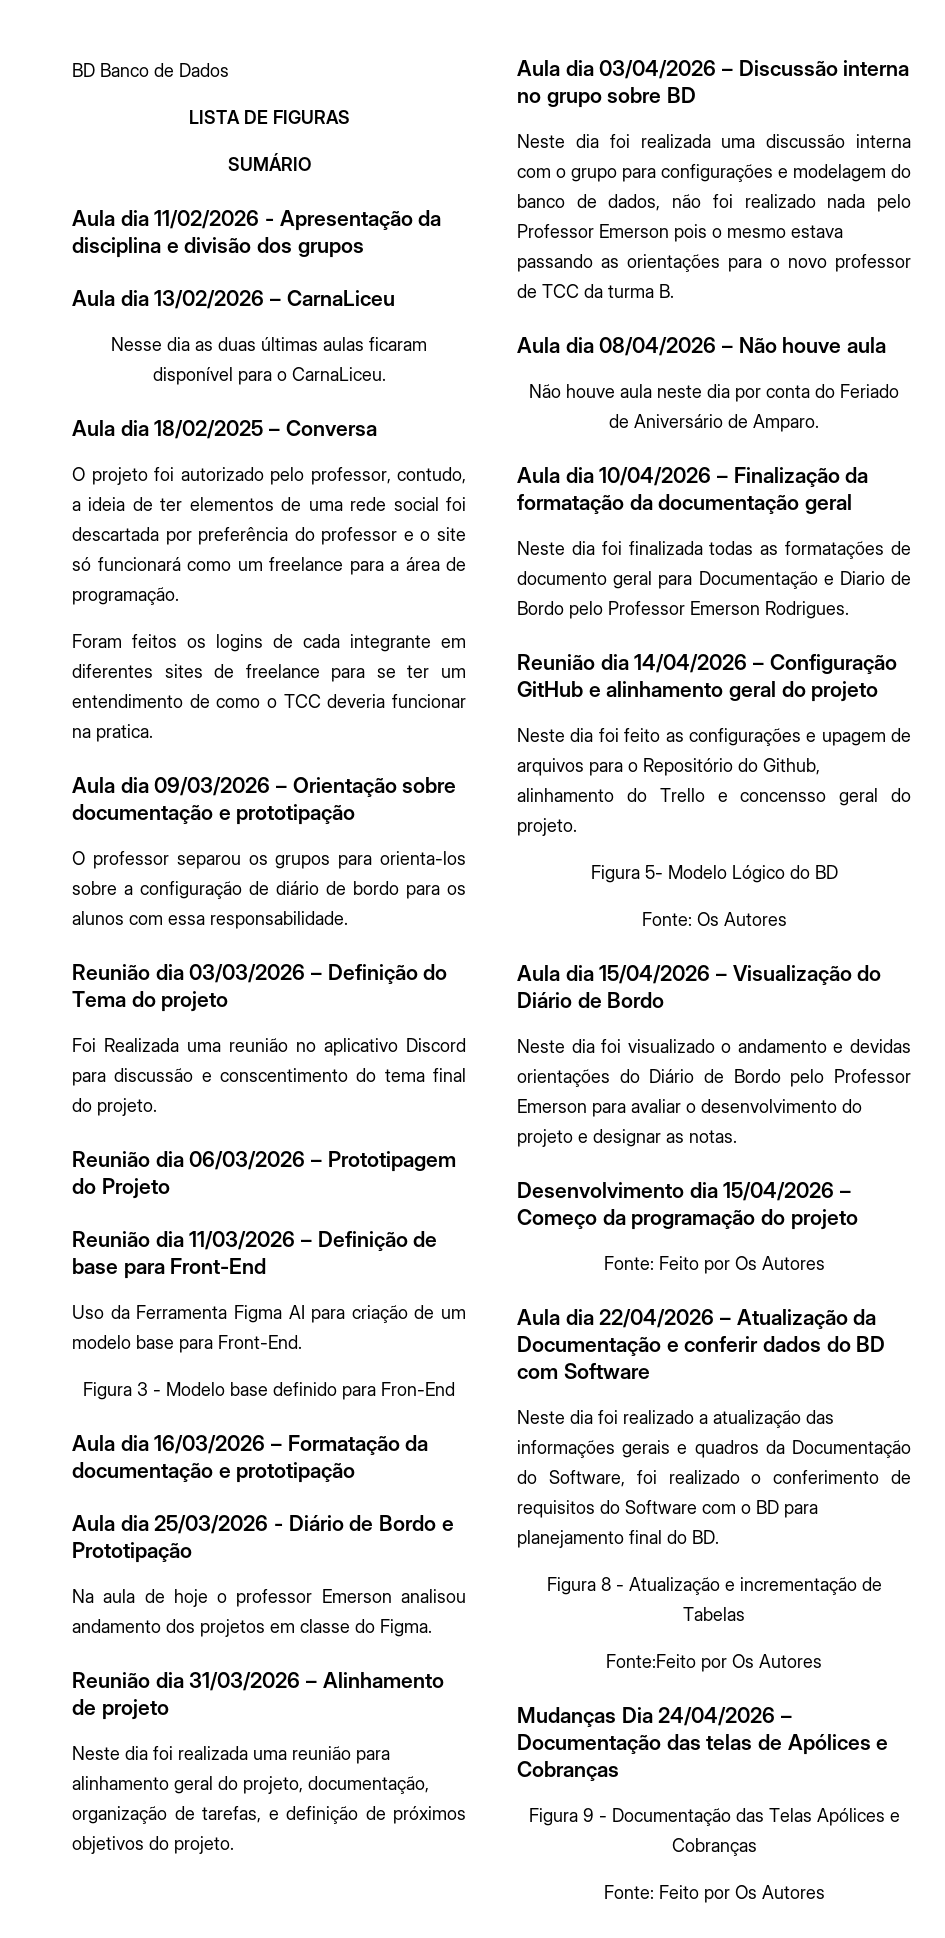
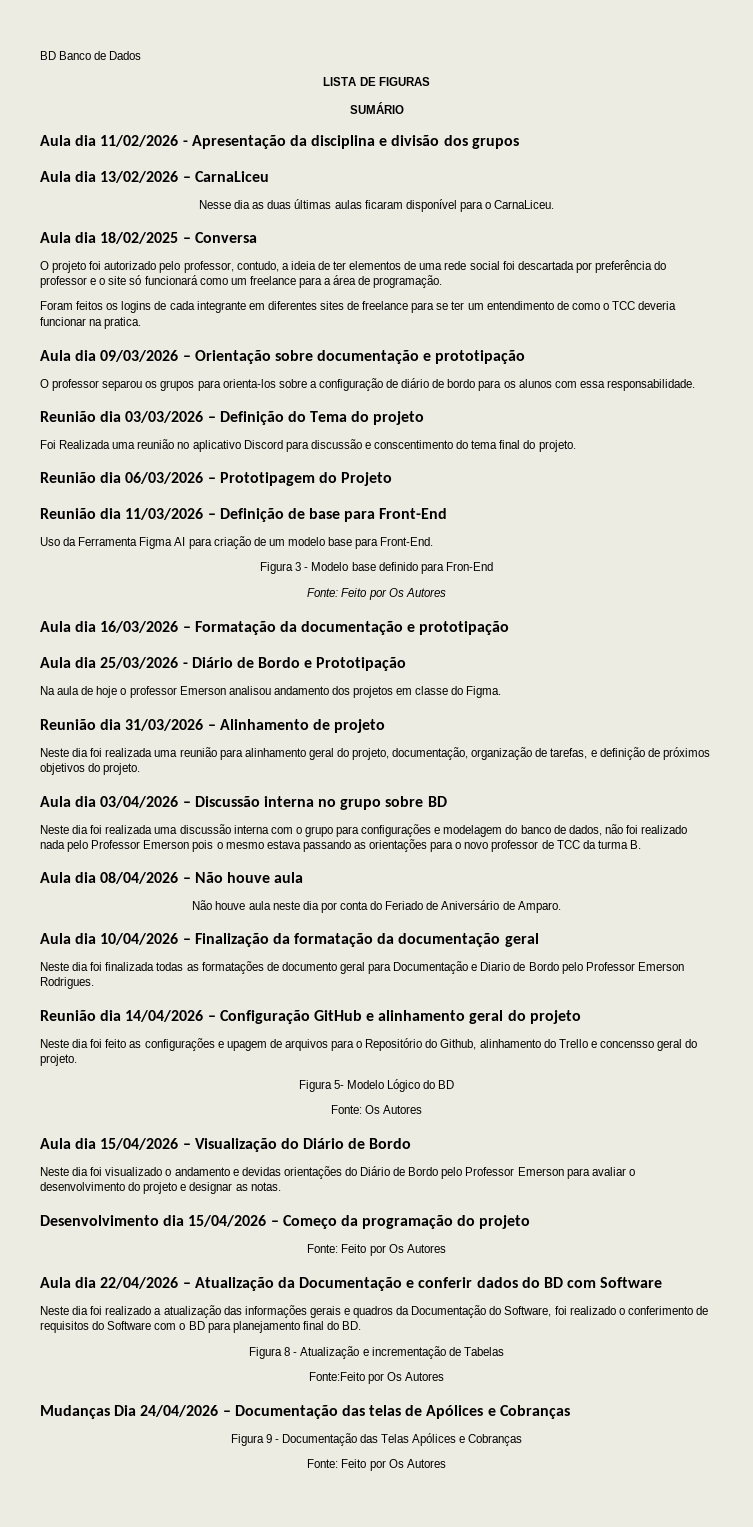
  Figura 3 - Modelo base definido para Fron-End
+ Fonte: Feito por Os Autores

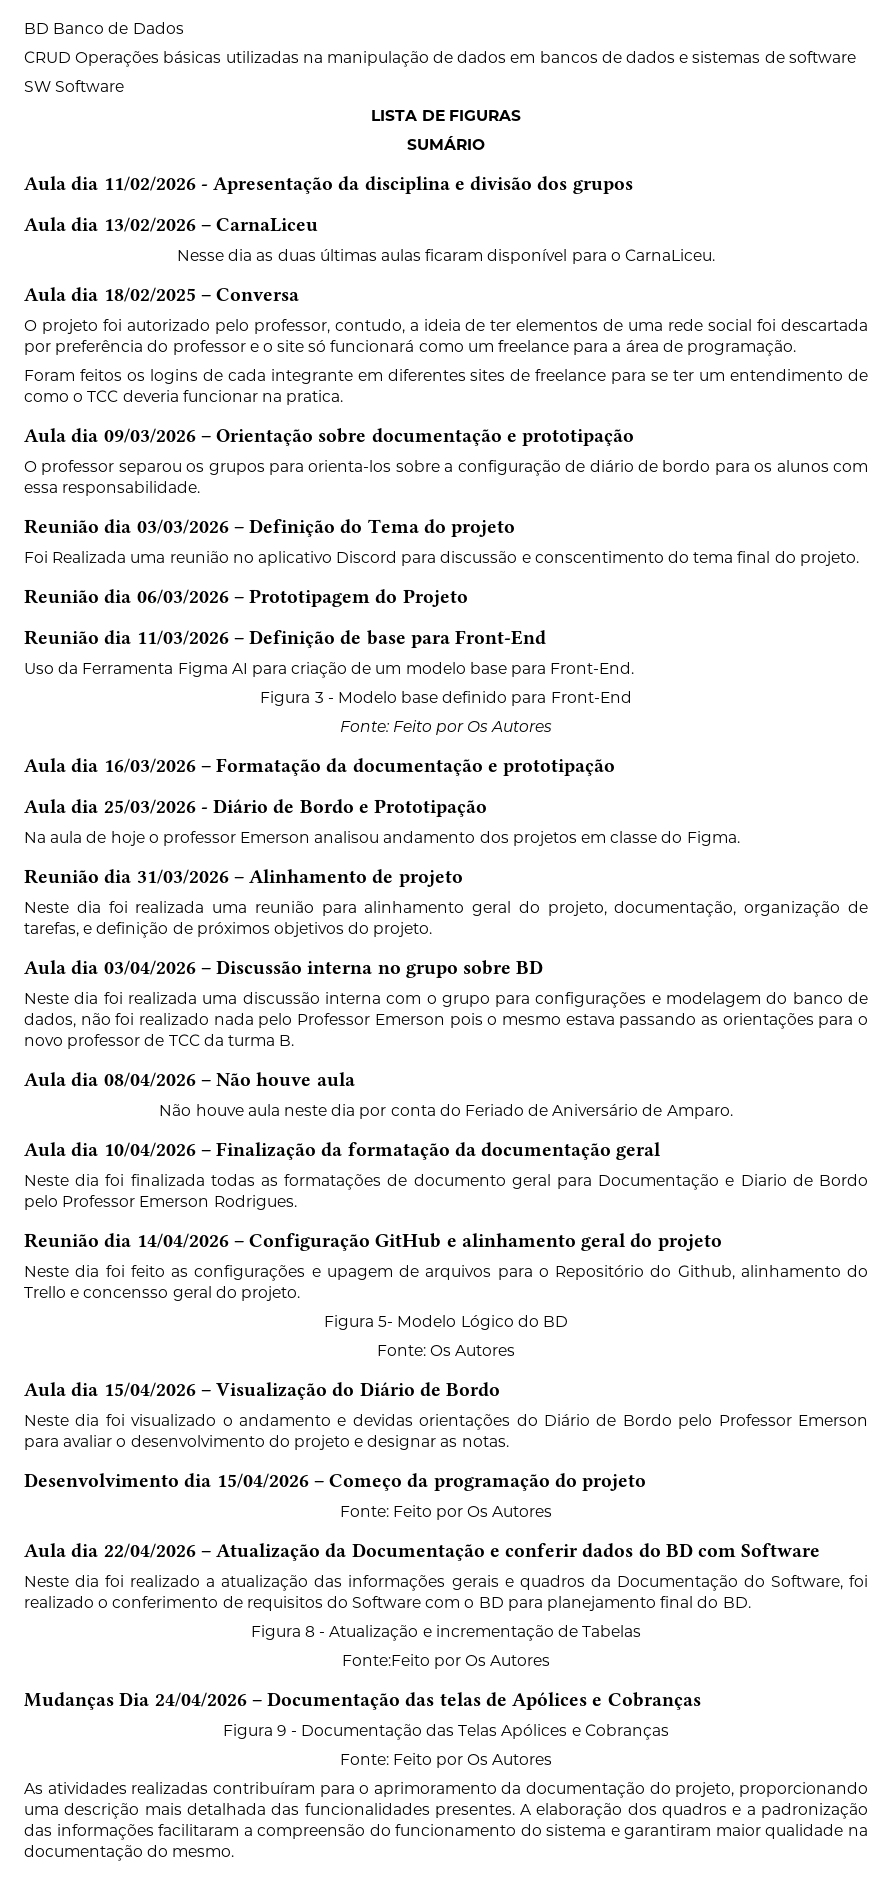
+ CRUD Operações básicas utilizadas na manipulação de dados em bancos de dados e sistemas de software
+ SW Software
- Figura 3 - Modelo base definido para Fron-End
+ Figura 3 - Modelo base definido para Front-End
+ As atividades realizadas contribuíram para o aprimoramento da documentação do projeto, proporcionando uma descrição mais detalhada das funcionalidades presentes. A elaboração dos quadros e a padronização das informações facilitaram a compreensão do funcionamento do sistema e garantiram maior qualidade na documentação do mesmo.

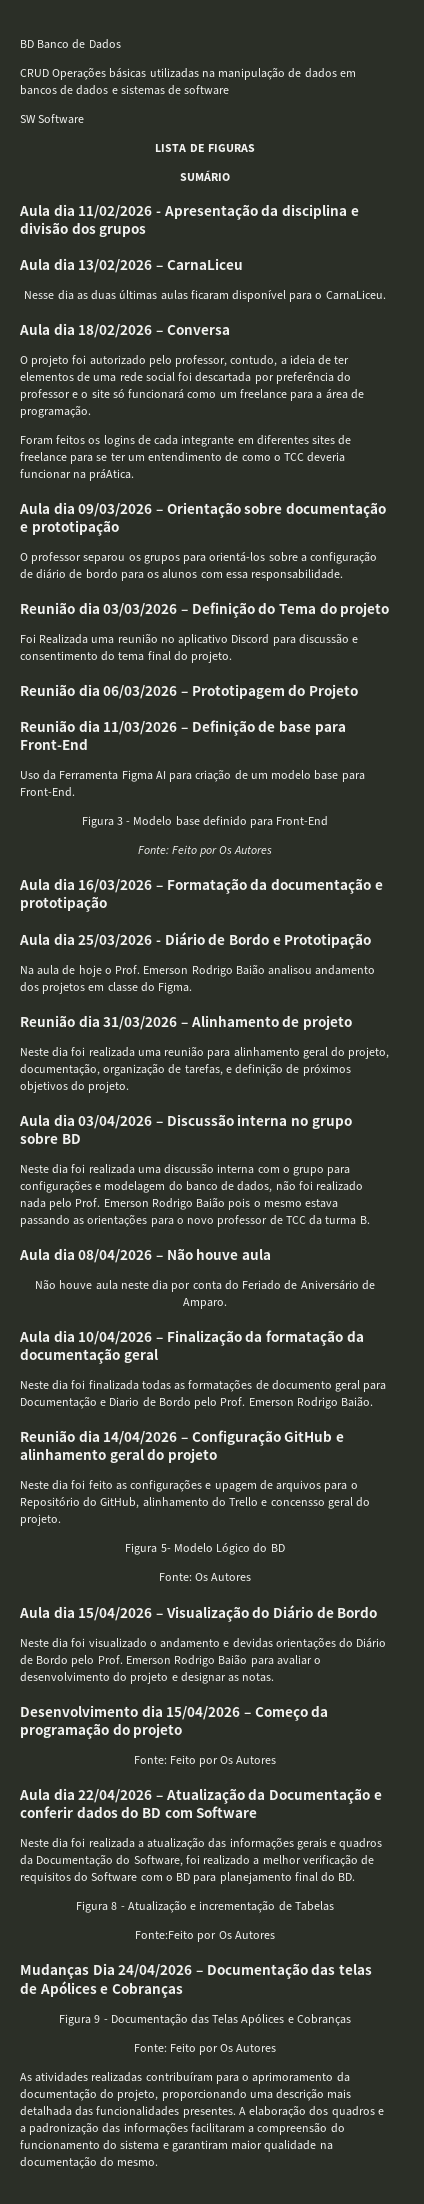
- Aula dia 18/02/2025 – Conversa
+ Aula dia 18/02/2026 – Conversa
- Foram feitos os logins de cada integrante em diferentes sites de freelance para se ter um entendimento de como o TCC deveria funcionar na pratica.
+ Foram feitos os logins de cada integrante em diferentes sites de freelance para se ter um entendimento de como o TCC deveria funcionar na práAtica.
- O professor separou os grupos para orienta-los sobre a configuração de diário de bordo para os alunos com essa responsabilidade.
+ O professor separou os grupos para orientá-los sobre a configuração de diário de bordo para os alunos com essa responsabilidade.
- Foi Realizada uma reunião no aplicativo Discord para discussão e conscentimento do tema final do projeto.
+ Foi Realizada uma reunião no aplicativo Discord para discussão e consentimento do tema final do projeto.
- Na aula de hoje o professor Emerson analisou andamento dos projetos em classe do Figma.
+ Na aula de hoje o Prof. Emerson Rodrigo Baião analisou andamento dos projetos em classe do Figma.
- Neste dia foi realizada uma discussão interna com o grupo para configurações e modelagem do banco de dados, não foi realizado nada pelo Professor Emerson pois o mesmo estava passando as orientações para o novo professor de TCC da turma B.
+ Neste dia foi realizada uma discussão interna com o grupo para configurações e modelagem do banco de dados, não foi realizado nada pelo Prof. Emerson Rodrigo Baião pois o mesmo estava passando as orientações para o novo professor de TCC da turma B.
- Neste dia foi finalizada todas as formatações de documento geral para Documentação e Diario de Bordo pelo Professor Emerson Rodrigues.
+ Neste dia foi finalizada todas as formatações de documento geral para Documentação e Diario de Bordo pelo Prof. Emerson Rodrigo Baião.
- Neste dia foi feito as configurações e upagem de arquivos para o Repositório do Github, alinhamento do Trello e concensso geral do projeto.
+ Neste dia foi feito as configurações e upagem de arquivos para o Repositório do GitHub, alinhamento do Trello e concensso geral do projeto.
- Neste dia foi visualizado o andamento e devidas orientações do Diário de Bordo pelo Professor Emerson para avaliar o desenvolvimento do projeto e designar as notas.
+ Neste dia foi visualizado o andamento e devidas orientações do Diário de Bordo pelo Prof. Emerson Rodrigo Baião para avaliar o desenvolvimento do projeto e designar as notas.
- Neste dia foi realizado a atualização das informações gerais e quadros da Documentação do Software, foi realizado o conferimento de requisitos do Software com o BD para planejamento final do BD.
+ Neste dia foi realizada a atualização das informações gerais e quadros da Documentação do Software, foi realizado a melhor verificação de requisitos do Software com o BD para planejamento final do BD.

